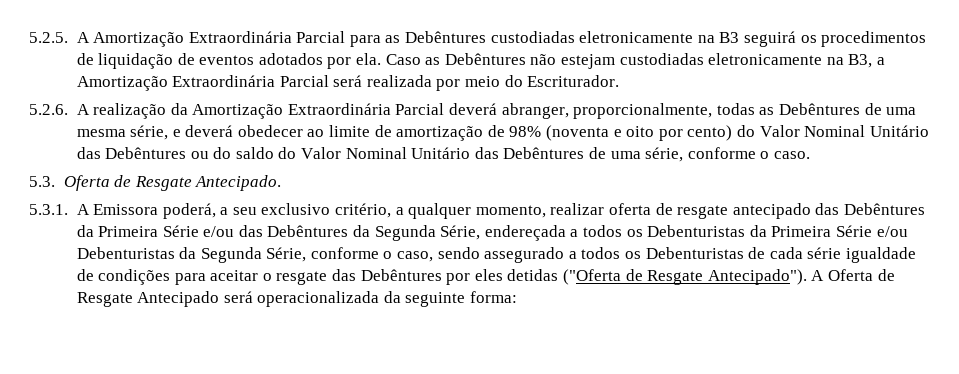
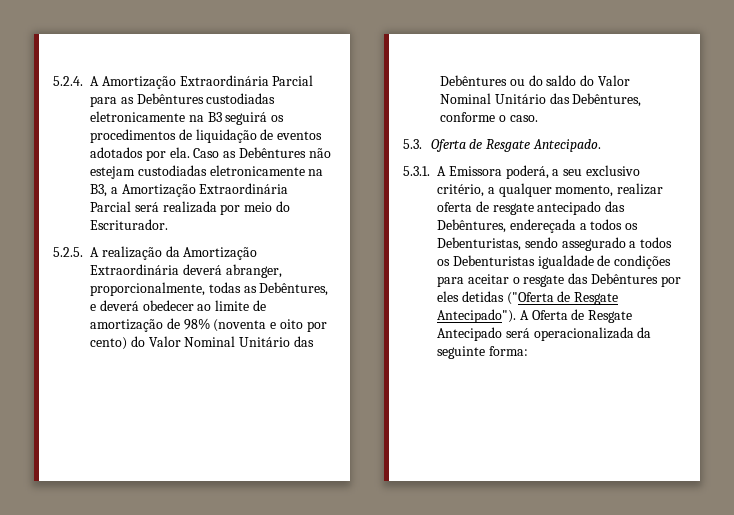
- 5.2.5. A Amortização Extraordinária Parcial para as Debêntures custodiadas eletronicamente na B3 seguirá os procedimentos de liquidação de eventos adotados por ela.
+ 5.2.4. A Amortização Extraordinária Parcial para as Debêntures custodiadas eletronicamente na B3 seguirá os procedimentos de liquidação de eventos adotados por ela.
- 5.2.6. A realização da Amortização Extraordinária Parcial deverá abranger, proporcionalmente, todas as Debêntures de uma mesma série, e deverá obedecer ao limite de amortização de 98% (noventa e oito por cento) do Valor Nominal Unitário das Debêntures ou do saldo do Valor Nominal Unitário das Debêntures de uma série, conforme o caso.
+ 5.2.5. A realização da Amortização Extraordinária deverá abranger, proporcionalmente, todas as Debêntures, e deverá obedecer ao limite de amortização de 98% (noventa e oito por cento) do Valor Nominal Unitário das Debêntures ou do saldo do Valor Nominal Unitário das Debêntures, conforme o caso.
- 5.3.1. A Emissora poderá, a seu exclusivo critério, a qualquer momento, realizar oferta de resgate antecipado das Debêntures da Primeira Série e/ou das Debêntures da Segunda Série, endereçada a todos os Debenturistas da Primeira Série e/ou Debenturistas da Segunda Série, conforme o caso, sendo assegurado a todos os Debenturistas de cada série igualdade de condições para aceitar o resgate das Debêntures por eles detidas ("Oferta de Resgate Antecipado").
+ 5.3.1. A Emissora poderá, a seu exclusivo critério, a qualquer momento, realizar oferta de resgate antecipado das Debêntures, endereçada a todos os Debenturistas, sendo assegurado a todos os Debenturistas igualdade de condições para aceitar o resgate das Debêntures por eles detidas ("Oferta de Resgate Antecipado").

